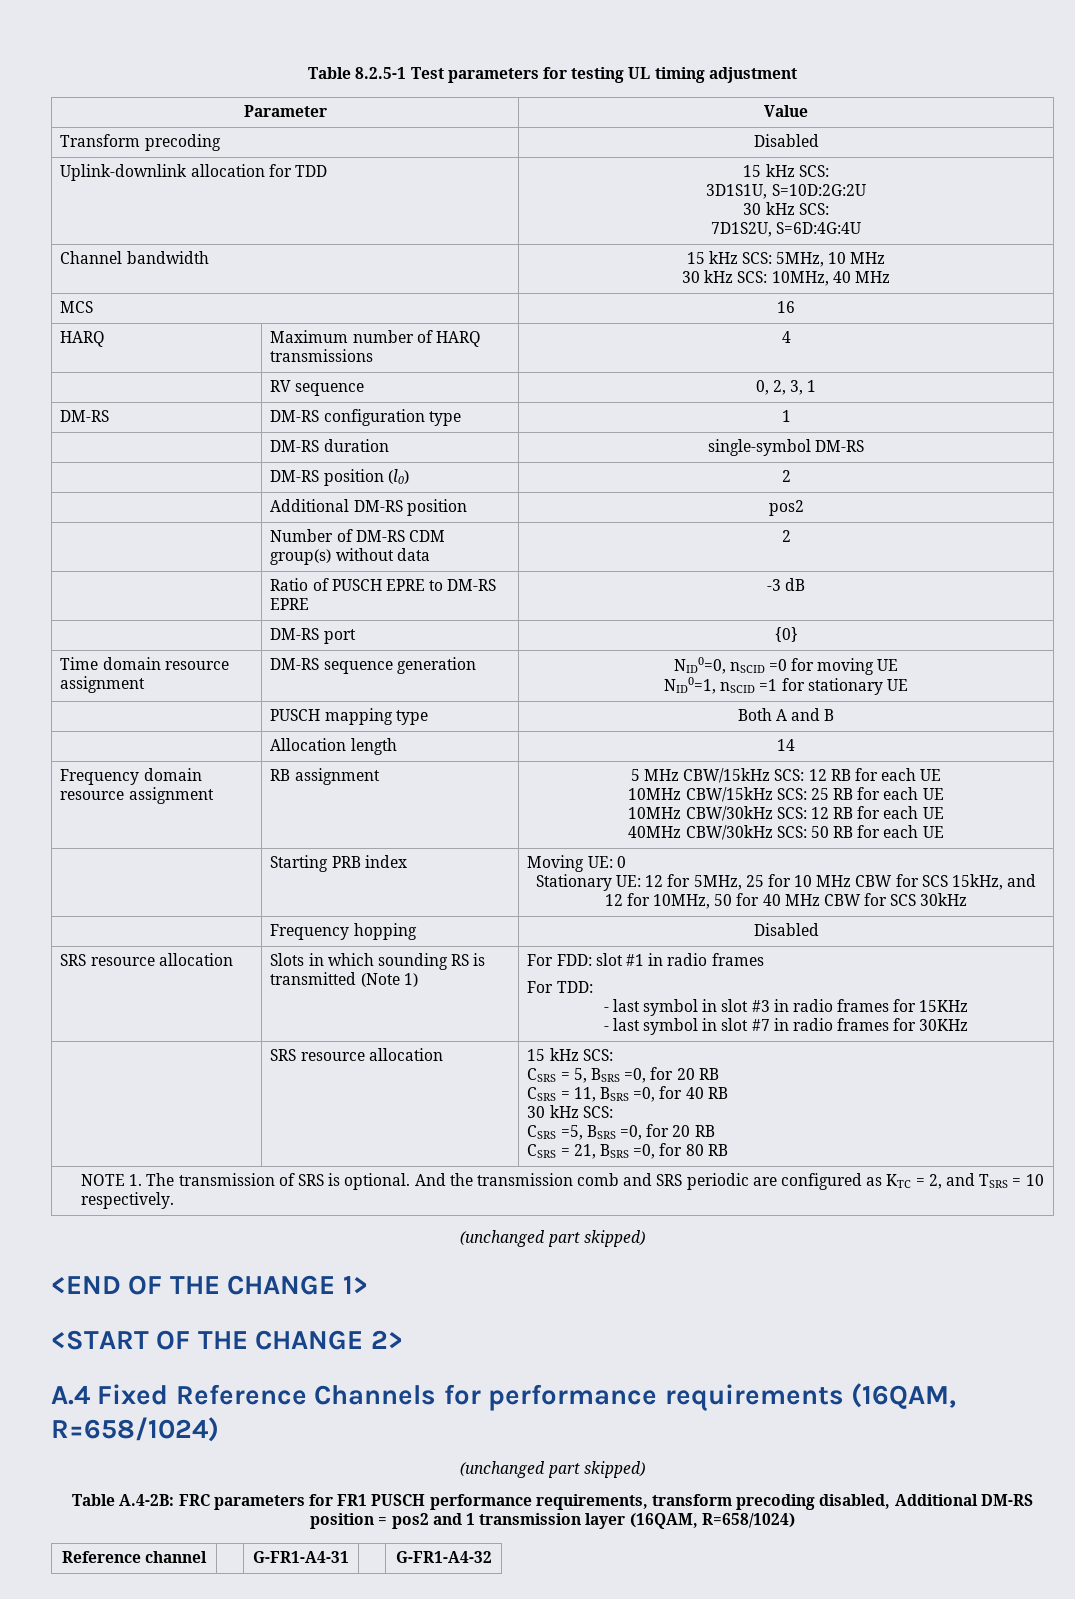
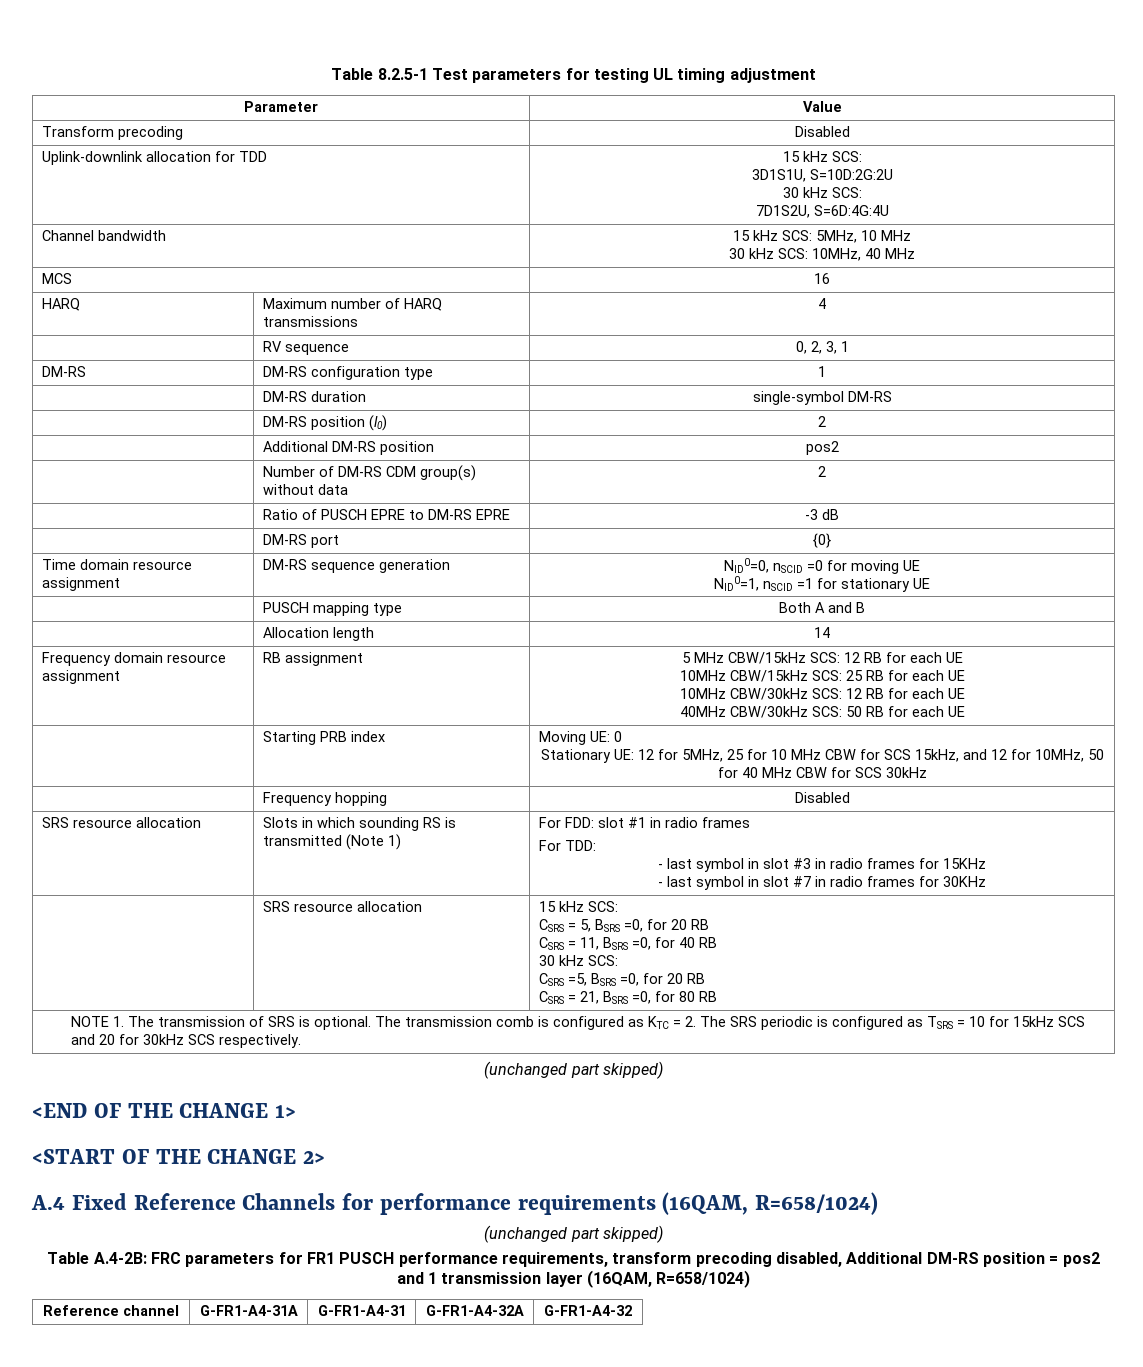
- NOTE 1. The transmission of SRS is optional. And the transmission comb and SRS periodic are configured as KTC = 2, and TSRS = 10 respectively.
+ NOTE 1. The transmission of SRS is optional. The transmission comb is configured as KTC = 2. The SRS periodic is configured as TSRS = 10 for 15kHz SCS and 20 for 30kHz SCS respectively.
- Reference channel | | G-FR1-A4-31 | | G-FR1-A4-32
+ Reference channel | G-FR1-A4-31A | G-FR1-A4-31 | G-FR1-A4-32A | G-FR1-A4-32

